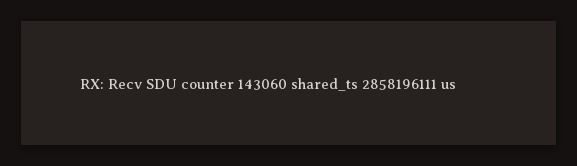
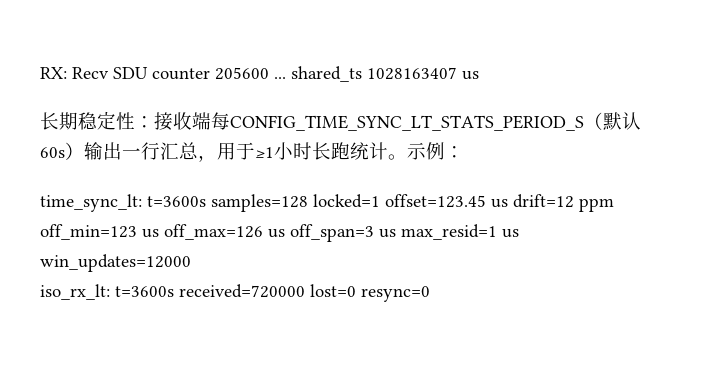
- RX: Recv SDU counter 143060 shared_ts 2858196111 us
+ RX: Recv SDU counter 205600 ... shared_ts 1028163407 us
+ 长期稳定性：接收端每CONFIG_TIME_SYNC_LT_STATS_PERIOD_S（默认60s）输出一行汇总，用于≥1小时长跑统计。示例：
+ time_sync_lt: t=3600s samples=128 locked=1 offset=123.45 us drift=12 ppm off_min=123 us off_max=126 us off_span=3 us max_resid=1 us win_updates=12000
+ iso_rx_lt: t=3600s received=720000 lost=0 resync=0

